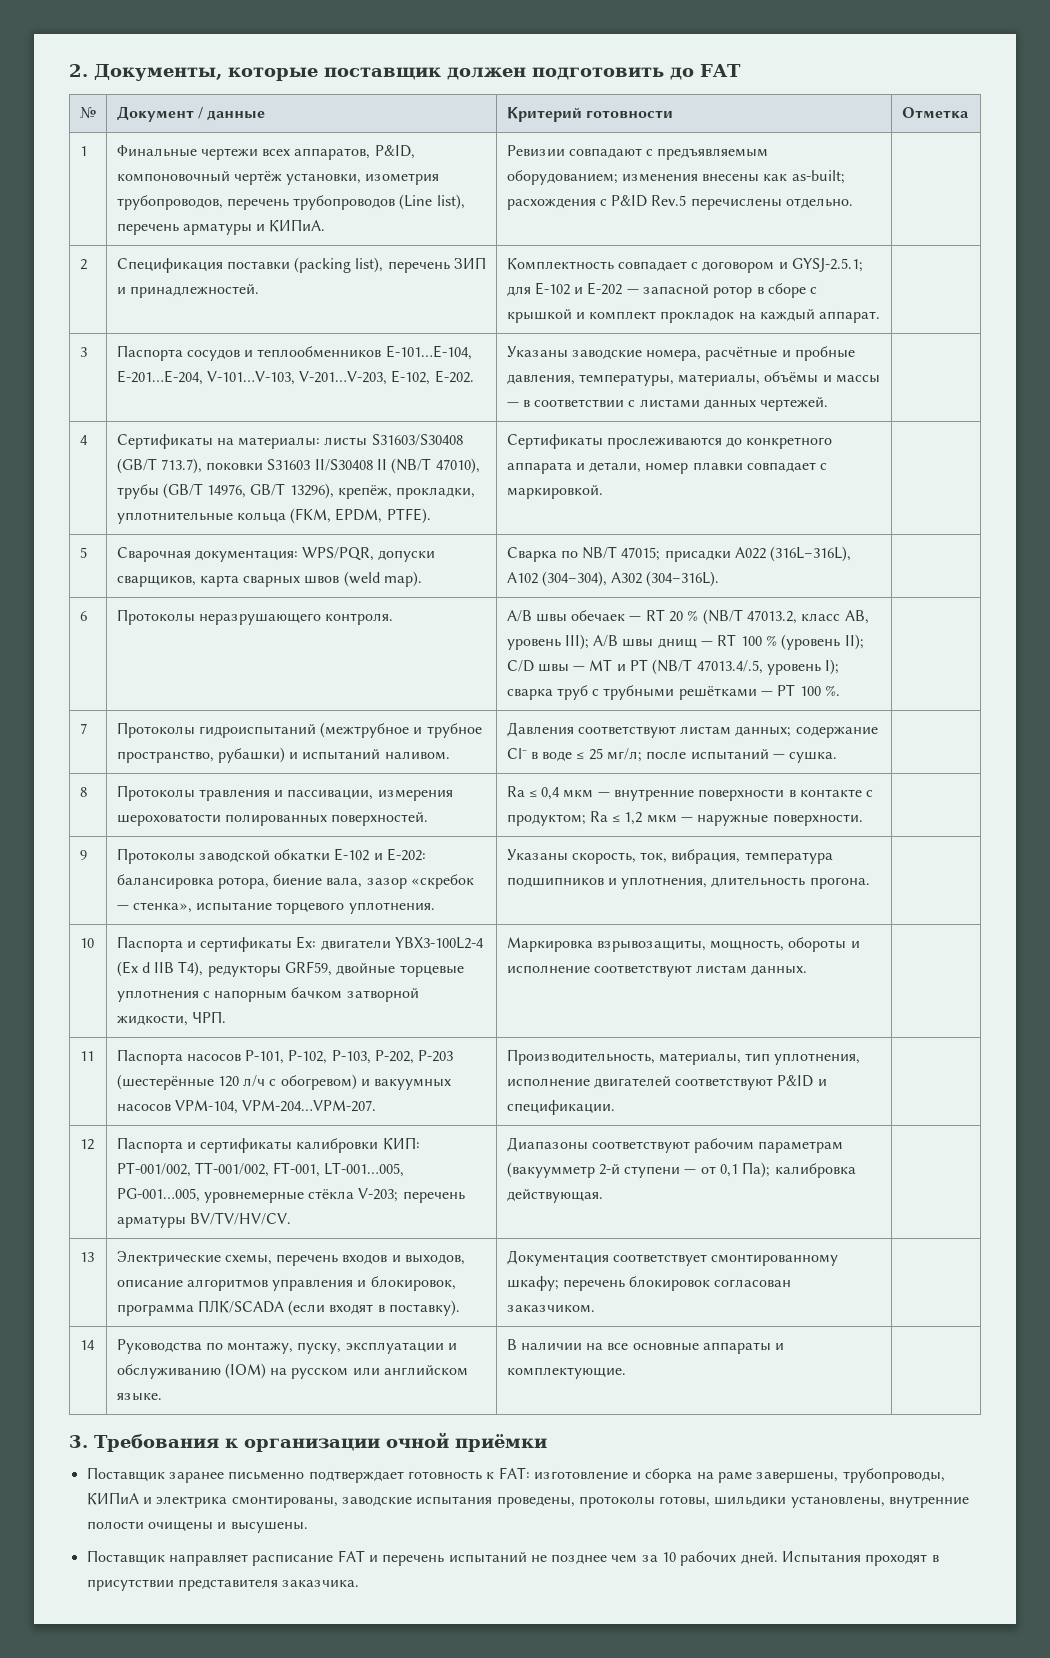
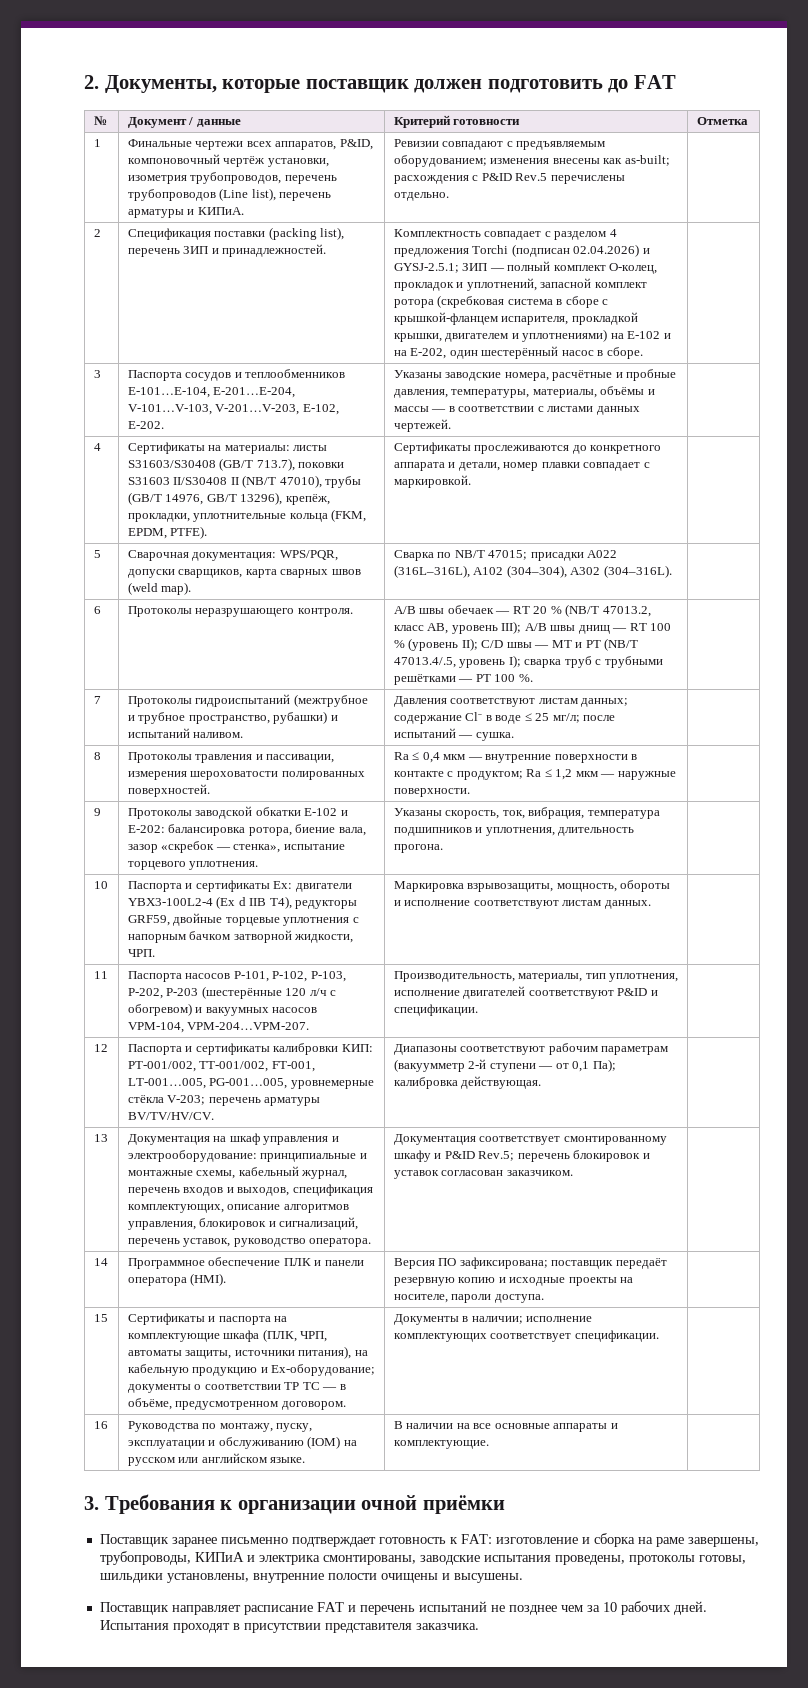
- Комплектность совпадает с договором и GYSJ-2.5.1; для E-102 и E-202 — запасной ротор в сборе с крышкой и комплект прокладок на каждый аппарат.
+ Комплектность совпадает с разделом 4 предложения Torchi (подписан 02.04.2026) и GYSJ-2.5.1; ЗИП — полный комплект O-колец, прокладок и уплотнений, запасной комплект ротора (скребковая система в сборе с крышкой-фланцем испарителя, прокладкой крышки, двигателем и уплотнениями) на E-102 и на E-202, один шестерённый насос в сборе.
- Электрические схемы, перечень входов и выходов, описание алгоритмов управления и блокировок, программа ПЛК/SCADA (если входят в поставку). | Документация соответствует смонтированному шкафу; перечень блокировок согласован заказчиком. |
- 14 | Руководства по монтажу, пуску, эксплуатации и обслуживанию (IOM) на русском или английском языке. | В наличии на все основные аппараты и комплектующие. |
+ Документация на шкаф управления и электрооборудование: принципиальные и монтажные схемы, кабельный журнал, перечень входов и выходов, спецификация комплектующих, описание алгоритмов управления, блокировок и сигнализаций, перечень уставок, руководство оператора. | Документация соответствует смонтированному шкафу и P&ID Rev.5; перечень блокировок и уставок согласован заказчиком. |
+ 14 | Программное обеспечение ПЛК и панели оператора (HMI). | Версия ПО зафиксирована; поставщик передаёт резервную копию и исходные проекты на носителе, пароли доступа. |
+ 15 | Сертификаты и паспорта на комплектующие шкафа (ПЛК, ЧРП, автоматы защиты, источники питания), на кабельную продукцию и Ex-оборудование; документы о соответствии ТР ТС — в объёме, предусмотренном договором. | Документы в наличии; исполнение комплектующих соответствует спецификации. |
+ 16 | Руководства по монтажу, пуску, эксплуатации и обслуживанию (IOM) на русском или английском языке. | В наличии на все основные аппараты и комплектующие. |

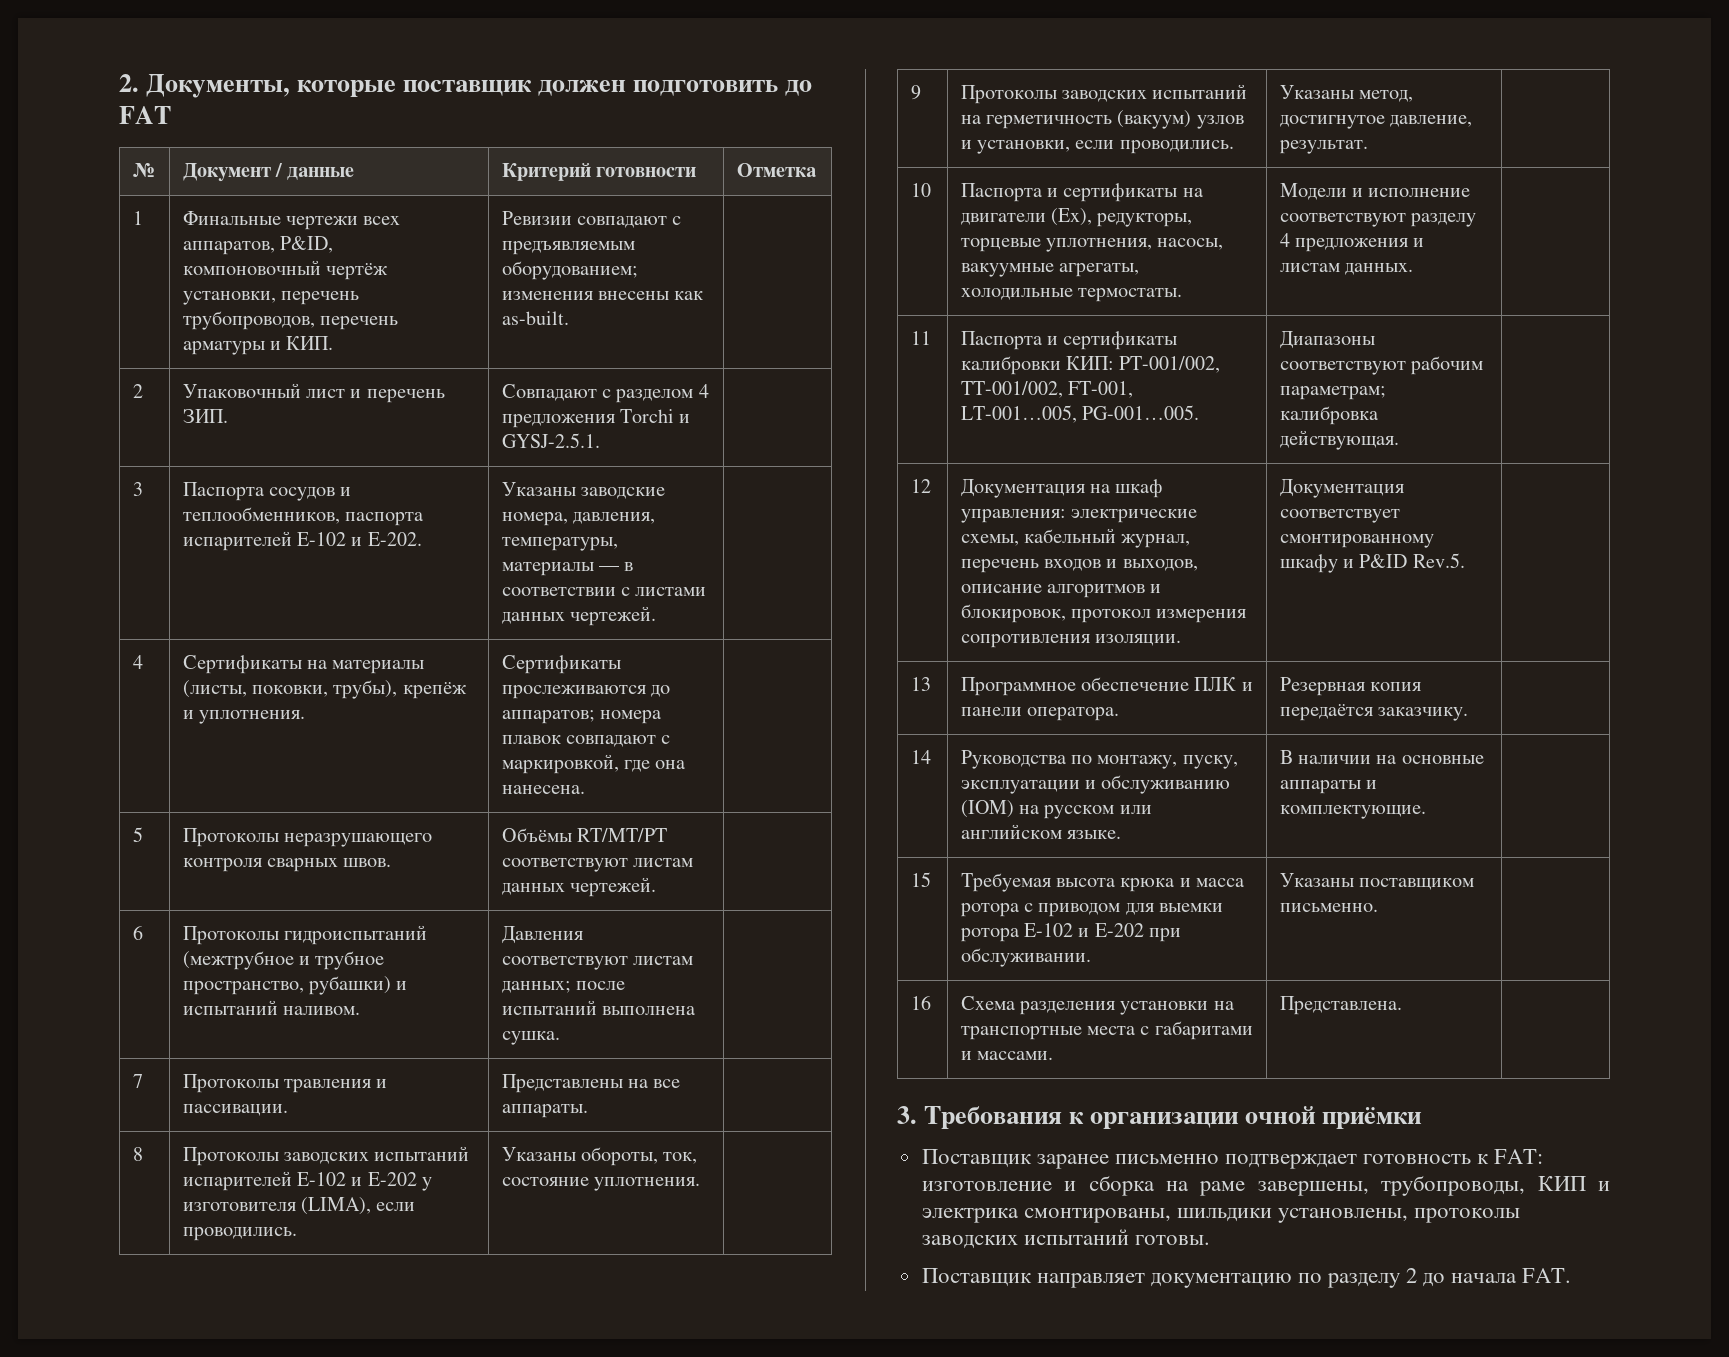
- 1 | Финальные чертежи всех аппаратов, P&ID, компоновочный чертёж установки, изометрия трубопроводов, перечень трубопроводов (Line list), перечень арматуры и КИПиА. | Ревизии совпадают с предъявляемым оборудованием; изменения внесены как as-built; расхождения с P&ID Rev.5 перечислены отдельно. |
- 2 | Спецификация поставки (packing list), перечень ЗИП и принадлежностей. | Комплектность совпадает с разделом 4 предложения Torchi (подписан 02.04.2026) и GYSJ-2.5.1; ЗИП — полный комплект O-колец, прокладок и уплотнений, запасной комплект ротора (скребковая система в сборе с крышкой-фланцем испарителя, прокладкой крышки, двигателем и уплотнениями) на E-102 и на E-202, один шестерённый насос в сборе. |
- 3 | Паспорта сосудов и теплообменников E-101…E-104, E-201…E-204, V-101…V-103, V-201…V-203, E-102, E-202. | Указаны заводские номера, расчётные и пробные давления, температуры, материалы, объёмы и массы — в соответствии с листами данных чертежей. |
+ 1 | Финальные чертежи всех аппаратов, P&ID, компоновочный чертёж установки, перечень трубопроводов, перечень арматуры и КИП. | Ревизии совпадают с предъявляемым оборудованием; изменения внесены как as-built. |
+ 2 | Упаковочный лист и перечень ЗИП. | Совпадают с разделом 4 предложения Torchi и GYSJ-2.5.1. |
+ 3 | Паспорта сосудов и теплообменников, паспорта испарителей E-102 и E-202. | Указаны заводские номера, давления, температуры, материалы — в соответствии с листами данных чертежей. |
- 4 | Сертификаты на материалы: листы S31603/S30408 (GB/T 713.7), поковки S31603 II/S30408 II (NB/T 47010), трубы (GB/T 14976, GB/T 13296), крепёж, прокладки, уплотнительные кольца (FKM, EPDM, PTFE). | Сертификаты прослеживаются до конкретного аппарата и детали, номер плавки совпадает с маркировкой. |
- 5 | Сварочная документация: WPS/PQR, допуски сварщиков, карта сварных швов (weld map). | Сварка по NB/T 47015; присадки A022 (316L–316L), A102 (304–304), A302 (304–316L). |
- 6 | Протоколы неразрушающего контроля. | A/B швы обечаек — RT 20 % (NB/T 47013.2, класс AB, уровень III); A/B швы днищ — RT 100 % (уровень II); C/D швы — MT и PT (NB/T 47013.4/.5, уровень I); сварка труб с трубными решётками — PT 100 %. |
- 7 | Протоколы гидроиспытаний (межтрубное и трубное пространство, рубашки) и испытаний наливом. | Давления соответствуют листам данных; содержание Cl⁻ в воде ≤ 25 мг/л; после испытаний — сушка. |
+ 4 | Сертификаты на материалы (листы, поковки, трубы), крепёж и уплотнения. | Сертификаты прослеживаются до аппаратов; номера плавок совпадают с маркировкой, где она нанесена. |
+ 5 | Протоколы неразрушающего контроля сварных швов. | Объёмы RT/MT/PT соответствуют листам данных чертежей. |
+ 6 | Протоколы гидроиспытаний (межтрубное и трубное пространство, рубашки) и испытаний наливом. | Давления соответствуют листам данных; после испытаний выполнена сушка. |
- 8 | Протоколы травления и пассивации, измерения шероховатости полированных поверхностей. | Ra ≤ 0,4 мкм — внутренние поверхности в контакте с продуктом; Ra ≤ 1,2 мкм — наружные поверхности. |
- 9 | Протоколы заводской обкатки E-102 и E-202: балансировка ротора, биение вала, зазор «скребок — стенка», испытание торцевого уплотнения. | Указаны скорость, ток, вибрация, температура подшипников и уплотнения, длительность прогона. |
- 10 | Паспорта и сертификаты Ex: двигатели YBX3-100L2-4 (Ex d IIB T4), редукторы GRF59, двойные торцевые уплотнения с напорным бачком затворной жидкости, ЧРП. | Маркировка взрывозащиты, мощность, обороты и исполнение соответствуют листам данных. |
- 11 | Паспорта насосов P-101, P-102, P-103, P-202, P-203 (шестерённые 120 л/ч с обогревом) и вакуумных насосов VPM-104, VPM-204…VPM-207. | Производительность, материалы, тип уплотнения, исполнение двигателей соответствуют P&ID и спецификации. |
- 12 | Паспорта и сертификаты калибровки КИП: PT-001/002, TT-001/002, FT-001, LT-001…005, PG-001…005, уровнемерные стёкла V-203; перечень арматуры BV/TV/HV/CV. | Диапазоны соответствуют рабочим параметрам (вакуумметр 2-й ступени — от 0,1 Па); калибровка действующая. |
+ 7 | Протоколы травления и пассивации. | Представлены на все аппараты. |
+ 8 | Протоколы заводских испытаний испарителей E-102 и E-202 у изготовителя (LIMA), если проводились. | Указаны обороты, ток, состояние уплотнения. |
+ 9 | Протоколы заводских испытаний на герметичность (вакуум) узлов и установки, если проводились. | Указаны метод, достигнутое давление, результат. |
+ 10 | Паспорта и сертификаты на двигатели (Ex), редукторы, торцевые уплотнения, насосы, вакуумные агрегаты, холодильные термостаты. | Модели и исполнение соответствуют разделу 4 предложения и листам данных. |
+ 11 | Паспорта и сертификаты калибровки КИП: PT-001/002, TT-001/002, FT-001, LT-001…005, PG-001…005. | Диапазоны соответствуют рабочим параметрам; калибровка действующая. |
- 13
+ 12
- Документация на шкаф управления и электрооборудование: принципиальные и монтажные схемы, кабельный журнал, перечень входов и выходов, спецификация комплектующих, описание алгоритмов управления, блокировок и сигнализаций, перечень уставок, руководство оператора.
+ Документация на шкаф управления: электрические схемы, кабельный журнал, перечень входов и выходов, описание алгоритмов и блокировок, протокол измерения сопротивления изоляции.
- Документация соответствует смонтированному шкафу и P&ID Rev.5; перечень блокировок и уставок согласован заказчиком. |
- 14 | Программное обеспечение ПЛК и панели оператора (HMI). | Версия ПО зафиксирована; поставщик передаёт резервную копию и исходные проекты на носителе, пароли доступа. |
- 15 | Сертификаты и паспорта на комплектующие шкафа (ПЛК, ЧРП, автоматы защиты, источники питания), на кабельную продукцию и Ex-оборудование; документы о соответствии ТР ТС — в объёме, предусмотренном договором. | Документы в наличии; исполнение комплектующих соответствует спецификации. |
- 16 | Руководства по монтажу, пуску, эксплуатации и обслуживанию (IOM) на русском или английском языке. | В наличии на все основные аппараты и комплектующие. |
+ Документация соответствует смонтированному шкафу и P&ID Rev.5. |
+ 13 | Программное обеспечение ПЛК и панели оператора. | Резервная копия передаётся заказчику. |
+ 14 | Руководства по монтажу, пуску, эксплуатации и обслуживанию (IOM) на русском или английском языке. | В наличии на основные аппараты и комплектующие. |
+ 15 | Требуемая высота крюка и масса ротора с приводом для выемки ротора E-102 и E-202 при обслуживании. | Указаны поставщиком письменно. |
+ 16 | Схема разделения установки на транспортные места с габаритами и массами. | Представлена. |
- Поставщик заранее письменно подтверждает готовность к FAT: изготовление и сборка на раме завершены, трубопроводы, КИПиА и электрика смонтированы, заводские испытания проведены, протоколы готовы, шильдики установлены, внутренние полости очищены и высушены.
- Поставщик направляет расписание FAT и перечень испытаний не позднее чем за 10 рабочих дней. Испытания проходят в присутствии представителя заказчика.
+ Поставщик заранее письменно подтверждает готовность к FAT: изготовление и сборка на раме завершены, трубопроводы, КИП и электрика смонтированы, шильдики установлены, протоколы заводских испытаний готовы.
+ Поставщик направляет документацию по разделу 2 до начала FAT.

